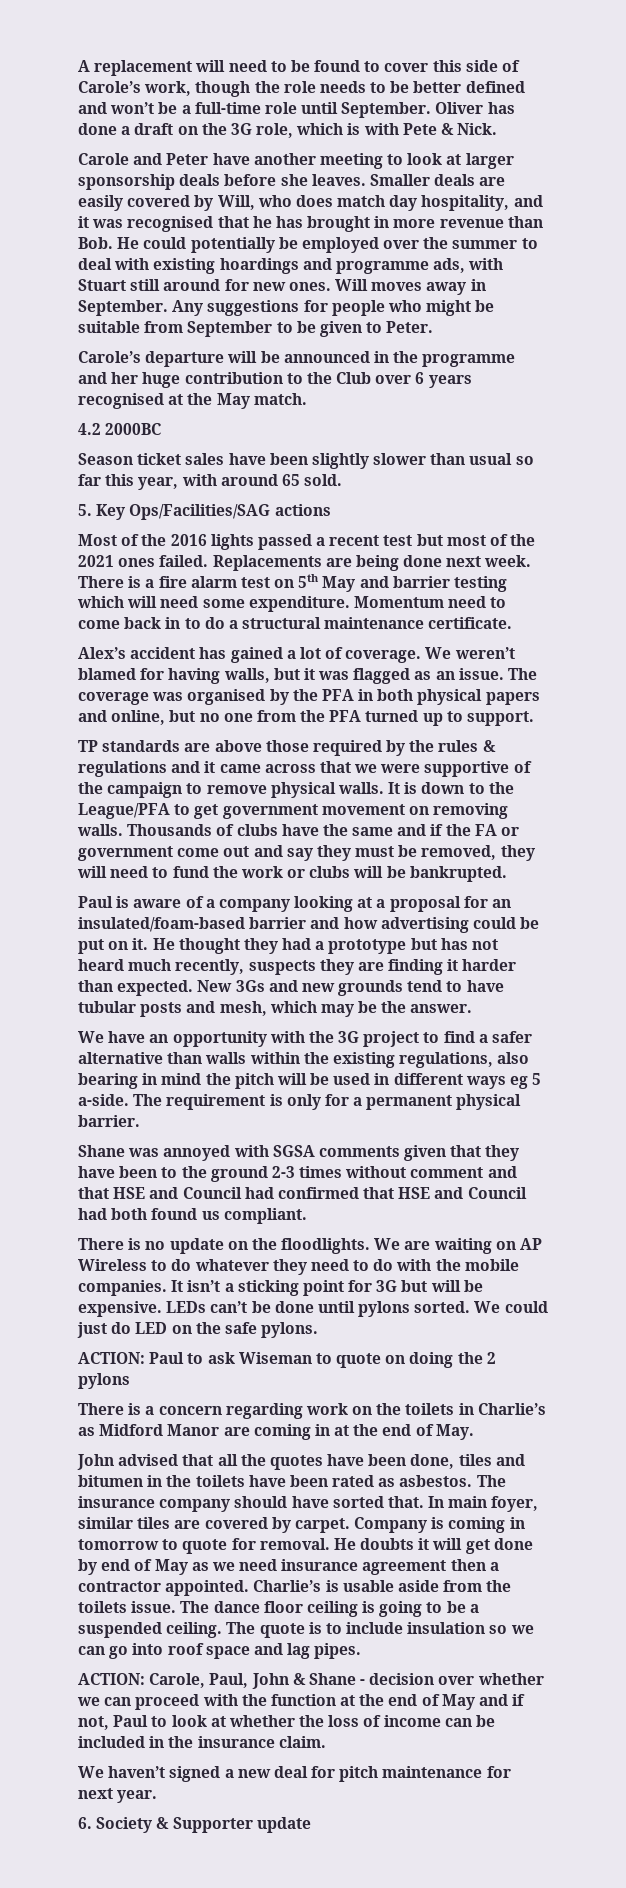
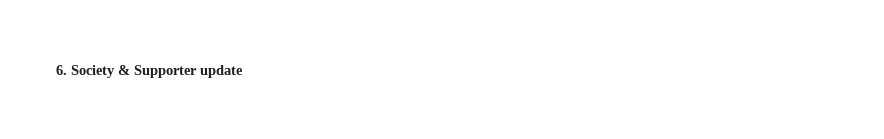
- A replacement will need to be found to cover this side of Carole’s work, though the role needs to be better defined and won’t be a full-time role until September. Oliver has done a draft on the 3G role, which is with Pete & Nick.
- Carole and Peter have another meeting to look at larger sponsorship deals before she leaves. Smaller deals are easily covered by Will, who does match day hospitality, and it was recognised that he has brought in more revenue than Bob. He could potentially be employed over the summer to deal with existing hoardings and programme ads, with Stuart still around for new ones. Will moves away in September. Any suggestions for people who might be suitable from September to be given to Peter.
- Carole’s departure will be announced in the programme and her huge contribution to the Club over 6 years recognised at the May match.
- 4.2 2000BC
- Season ticket sales have been slightly slower than usual so far this year, with around 65 sold.
- 5. Key Ops/Facilities/SAG actions
- Most of the 2016 lights passed a recent test but most of the 2021 ones failed. Replacements are being done next week. There is a fire alarm test on 5th May and barrier testing which will need some expenditure. Momentum need to come back in to do a structural maintenance certificate.
- Alex’s accident has gained a lot of coverage. We weren’t blamed for having walls, but it was flagged as an issue. The coverage was organised by the PFA in both physical papers and online, but no one from the PFA turned up to support.
- TP standards are above those required by the rules & regulations and it came across that we were supportive of the campaign to remove physical walls. It is down to the League/PFA to get government movement on removing walls. Thousands of clubs have the same and if the FA or government come out and say they must be removed, they will need to fund the work or clubs will be bankrupted.
- Paul is aware of a company looking at a proposal for an insulated/foam-based barrier and how advertising could be put on it. He thought they had a prototype but has not heard much recently, suspects they are finding it harder than expected. New 3Gs and new grounds tend to have tubular posts and mesh, which may be the answer.
- We have an opportunity with the 3G project to find a safer alternative than walls within the existing regulations, also bearing in mind the pitch will be used in different ways eg 5 a-side. The requirement is only for a permanent physical barrier.
- Shane was annoyed with SGSA comments given that they have been to the ground 2-3 times without comment and that HSE and Council had confirmed that HSE and Council had both found us compliant.
- There is no update on the floodlights. We are waiting on AP Wireless to do whatever they need to do with the mobile companies. It isn’t a sticking point for 3G but will be expensive. LEDs can’t be done until pylons sorted. We could just do LED on the safe pylons.
- ACTION: Paul to ask Wiseman to quote on doing the 2 pylons
- There is a concern regarding work on the toilets in Charlie’s as Midford Manor are coming in at the end of May.
- John advised that all the quotes have been done, tiles and bitumen in the toilets have been rated as asbestos. The insurance company should have sorted that. In main foyer, similar tiles are covered by carpet. Company is coming in tomorrow to quote for removal. He doubts it will get done by end of May as we need insurance agreement then a contractor appointed. Charlie’s is usable aside from the toilets issue. The dance floor ceiling is going to be a suspended ceiling. The quote is to include insulation so we can go into roof space and lag pipes.
- ACTION: Carole, Paul, John & Shane - decision over whether we can proceed with the function at the end of May and if not, Paul to look at whether the loss of income can be included in the insurance claim.
- We haven’t signed a new deal for pitch maintenance for next year.

